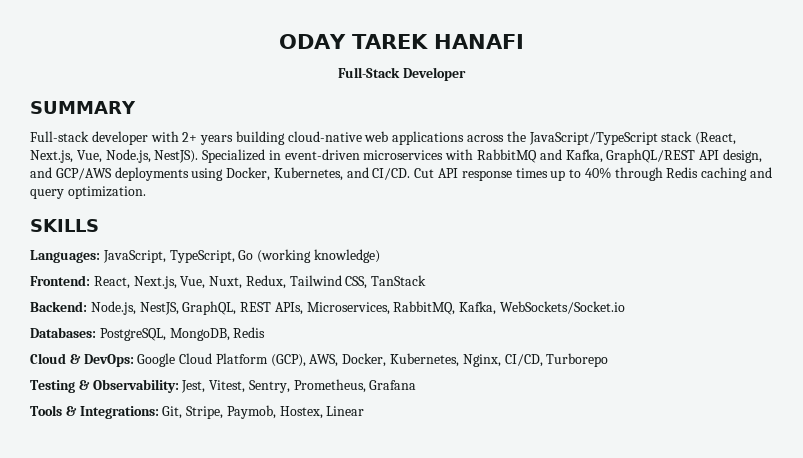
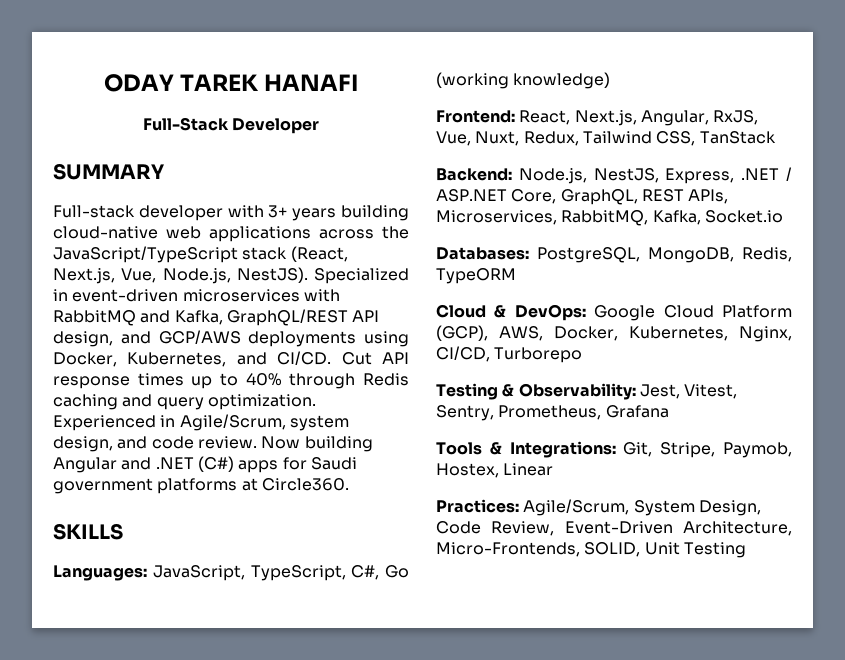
- Full-stack developer with 2+ years building cloud-native web applications across the JavaScript/TypeScript stack (React, Next.js, Vue, Node.js, NestJS).
+ Full-stack developer with 3+ years building cloud-native web applications across the JavaScript/TypeScript stack (React, Next.js, Vue, Node.js, NestJS).
+ Experienced in Agile/Scrum, system design, and code review. Now building Angular and .NET (C#) apps for Saudi government platforms at Circle360.
- Languages: JavaScript, TypeScript, Go (working knowledge)
+ Languages: JavaScript, TypeScript, C#, Go (working knowledge)
- Frontend: React, Next.js, Vue, Nuxt, Redux, Tailwind CSS, TanStack
+ Frontend: React, Next.js, Angular, RxJS, Vue, Nuxt, Redux, Tailwind CSS, TanStack
- Backend: Node.js, NestJS, GraphQL, REST APIs, Microservices, RabbitMQ, Kafka, WebSockets/Socket.io
+ Backend: Node.js, NestJS, Express, .NET / ASP.NET Core, GraphQL, REST APIs, Microservices, RabbitMQ, Kafka, Socket.io
- Databases: PostgreSQL, MongoDB, Redis
+ Databases: PostgreSQL, MongoDB, Redis, TypeORM
+ Practices: Agile/Scrum, System Design, Code Review, Event-Driven Architecture, Micro-Frontends, SOLID, Unit Testing

